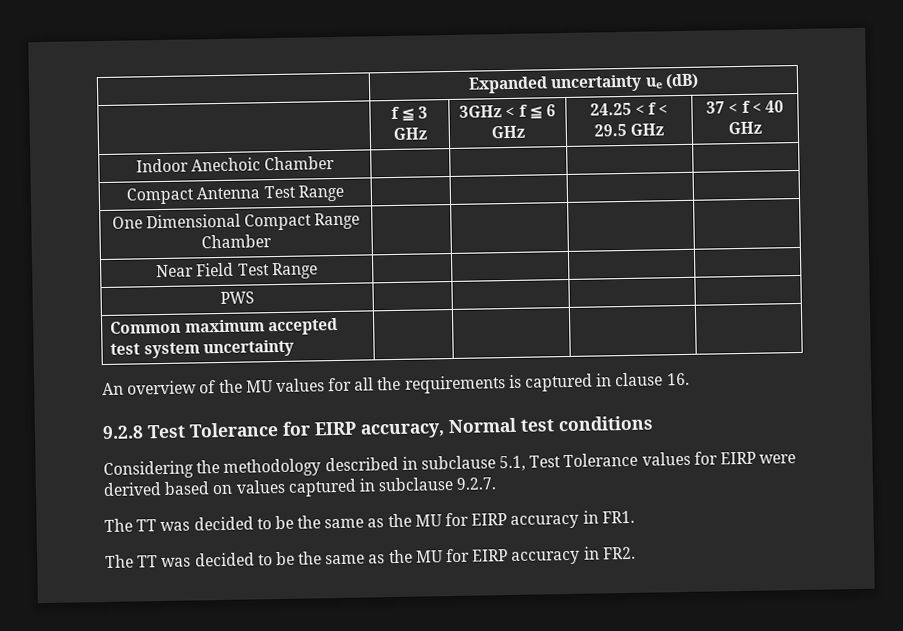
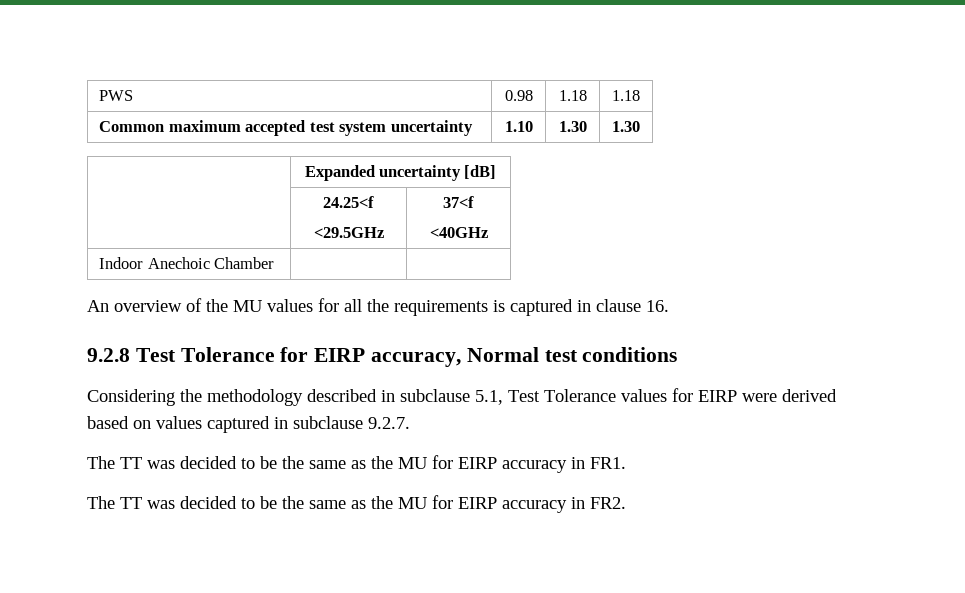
- | Expanded uncertainty ue (dB)
- | f ≦ 3 GHz | 3GHz < f ≦ 6 GHz | 24.25 < f < 29.5 GHz | 37 < f < 40 GHz
- Indoor Anechoic Chamber | | | |
- Compact Antenna Test Range | | | |
- One Dimensional Compact Range Chamber | | | |
- Near Field Test Range | | | |
- PWS | | | |
+ PWS | 0.98 | 1.18 | 1.18
- Common maximum accepted test system uncertainty | | | |
+ Common maximum accepted test system uncertainty | 1.10 | 1.30 | 1.30
+ | Expanded uncertainty [dB]
+ | 24.25<f
+ <29.5GHz | 37<f
+ <40GHz
+ Indoor Anechoic Chamber | |

